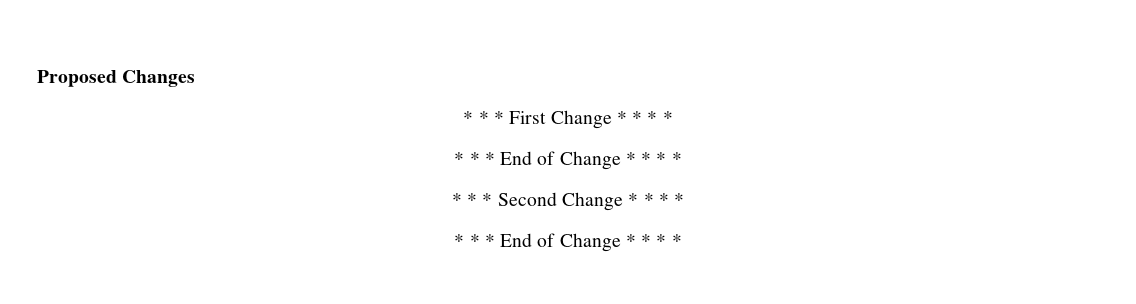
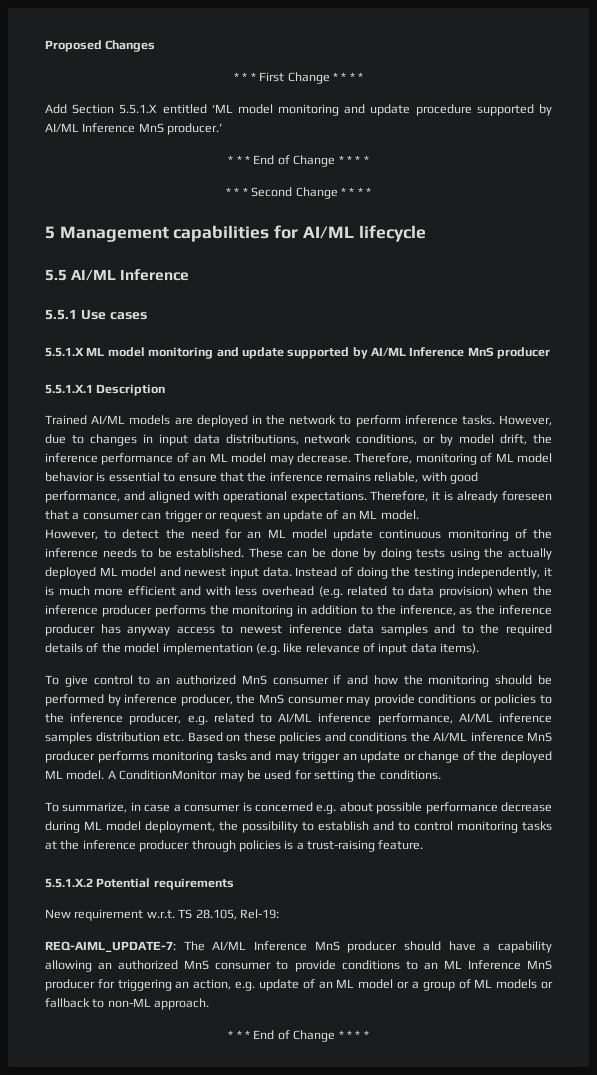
+ Add Section 5.5.1.X entitled ‘ML model monitoring and update procedure supported by AI/ML Inference MnS producer.’
+ 5 Management capabilities for AI/ML lifecycle
+ 5.5 AI/ML Inference
+ 5.5.1 Use cases
+ 5.5.1.X ML model monitoring and update supported by AI/ML Inference MnS producer
+ 5.5.1.X.1 Description
+ Trained AI/ML models are deployed in the network to perform inference tasks. However, due to changes in input data distributions, network conditions, or by model drift, the inference performance of an ML model may decrease. Therefore, monitoring of ML model behavior is essential to ensure that the inference remains reliable, with good performance, and aligned with operational expectations. Therefore, it is already foreseen that a consumer can trigger or request an update of an ML model.
+ However, to detect the need for an ML model update continuous monitoring of the inference needs to be established. These can be done by doing tests using the actually deployed ML model and newest input data. Instead of doing the testing independently, it is much more efficient and with less overhead (e.g. related to data provision) when the inference producer performs the monitoring in addition to the inference, as the inference producer has anyway access to newest inference data samples and to the required details of the model implementation (e.g. like relevance of input data items).
+ To give control to an authorized MnS consumer if and how the monitoring should be performed by inference producer, the MnS consumer may provide conditions or policies to the inference producer, e.g. related to AI/ML inference performance, AI/ML inference samples distribution etc. Based on these policies and conditions the AI/ML inference MnS producer performs monitoring tasks and may trigger an update or change of the deployed ML model. A ConditionMonitor may be used for setting the conditions.
+ To summarize, in case a consumer is concerned e.g. about possible performance decrease during ML model deployment, the possibility to establish and to control monitoring tasks at the inference producer through policies is a trust-raising feature.
+ 5.5.1.X.2 Potential requirements
+ New requirement w.r.t. TS 28.105, Rel-19:
+ REQ-AIML_UPDATE-7: The AI/ML Inference MnS producer should have a capability allowing an authorized MnS consumer to provide conditions to an ML Inference MnS producer for triggering an action, e.g. update of an ML model or a group of ML models or fallback to non-ML approach.

